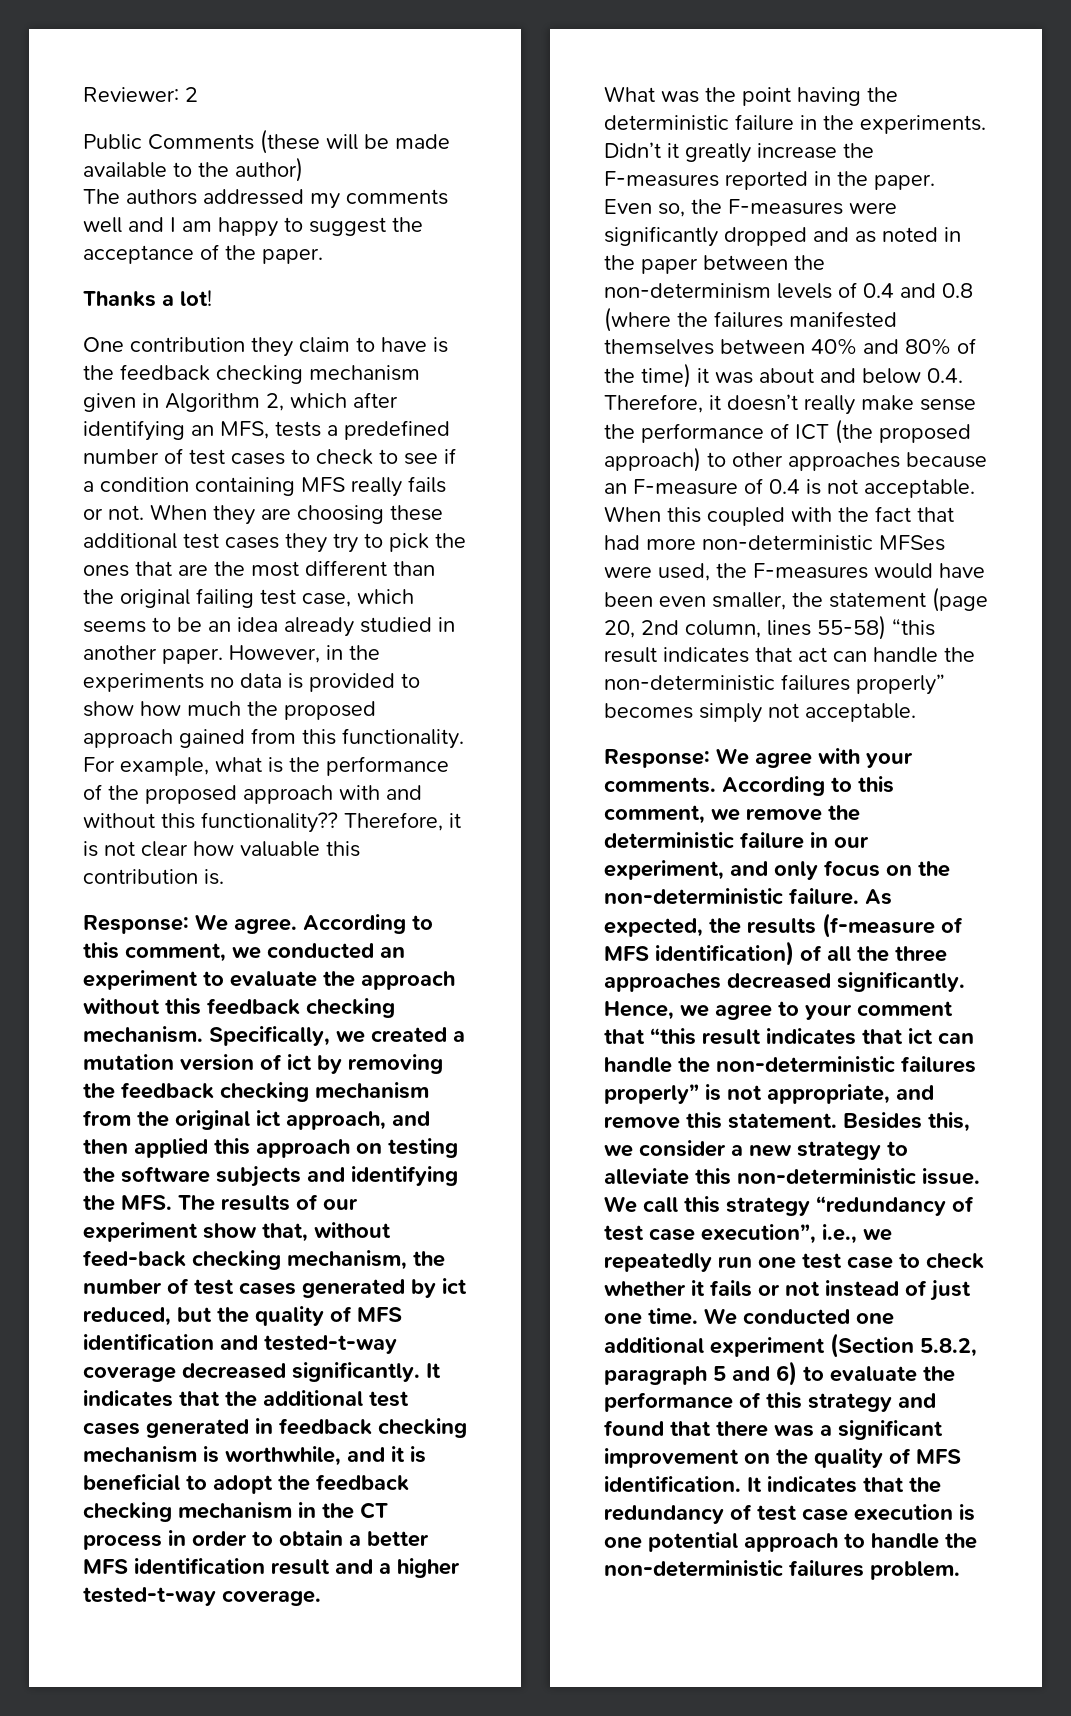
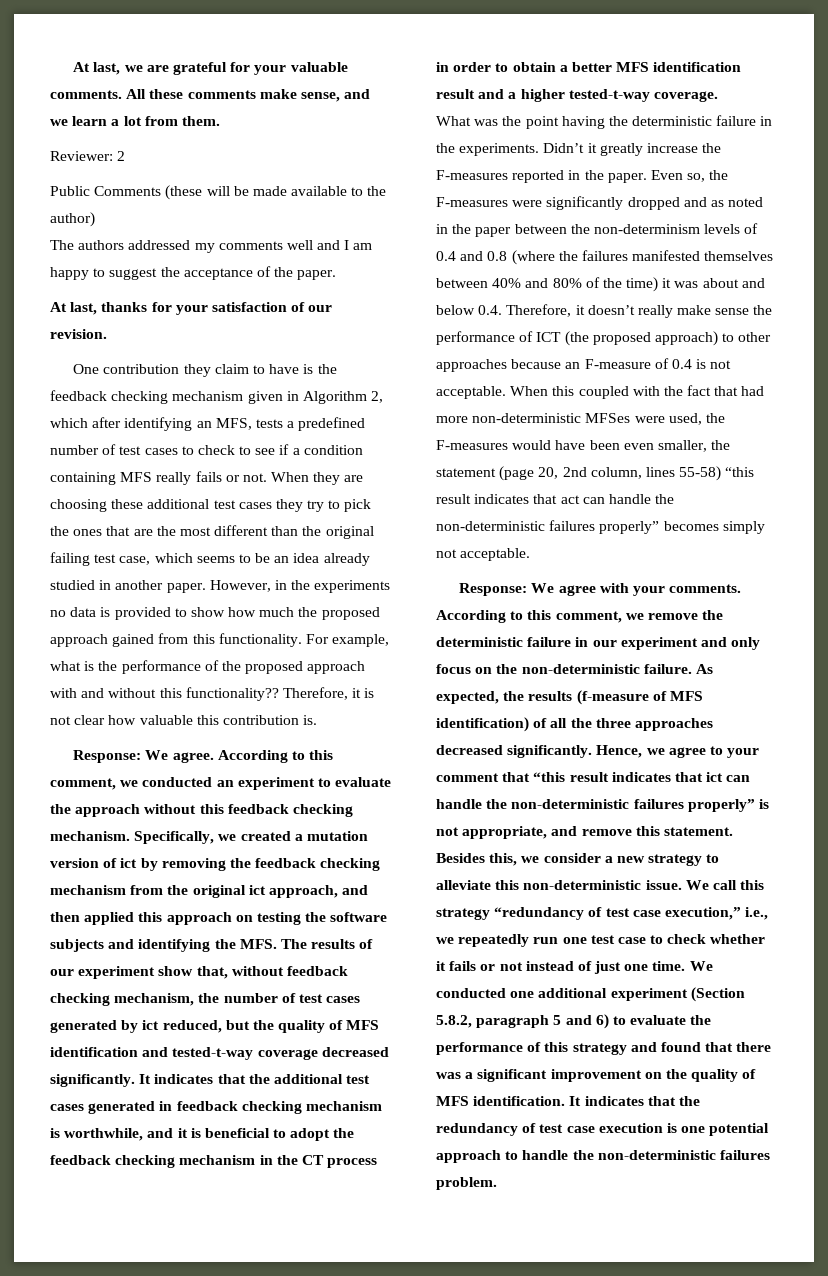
+ At last, we are grateful for your valuable comments. All these comments make sense, and we learn a lot from them.
- Thanks a lot!
+ At last, thanks for your satisfaction of our revision.
- Specifically, we created a mutation version of ict by removing the feedback checking mechanism from the original ict approach, and then applied this approach on testing the software subjects and identifying the MFS. The results of our experiment show that, without feed-back checking mechanism, the number of test cases generated by ict reduced, but the quality of MFS identification and tested-t-way coverage decreased significantly.
+ Specifically, we created a mutation version of ict by removing the feedback checking mechanism from the original ict approach, and then applied this approach on testing the software subjects and identifying the MFS. The results of our experiment show that, without feedback checking mechanism, the number of test cases generated by ict reduced, but the quality of MFS identification and tested-t-way coverage decreased significantly.
- According to this comment, we remove the deterministic failure in our experiment, and only focus on the non-deterministic failure.
+ According to this comment, we remove the deterministic failure in our experiment and only focus on the non-deterministic failure.
- We call this strategy “redundancy of test case execution”, i.e., we repeatedly run one test case to check whether it fails or not instead of just one time.
+ We call this strategy “redundancy of test case execution,” i.e., we repeatedly run one test case to check whether it fails or not instead of just one time.

